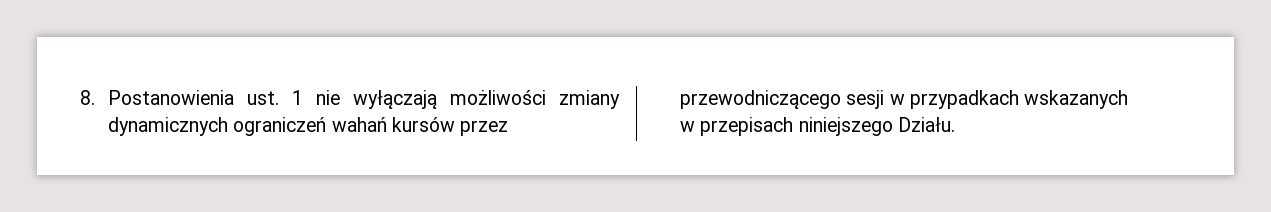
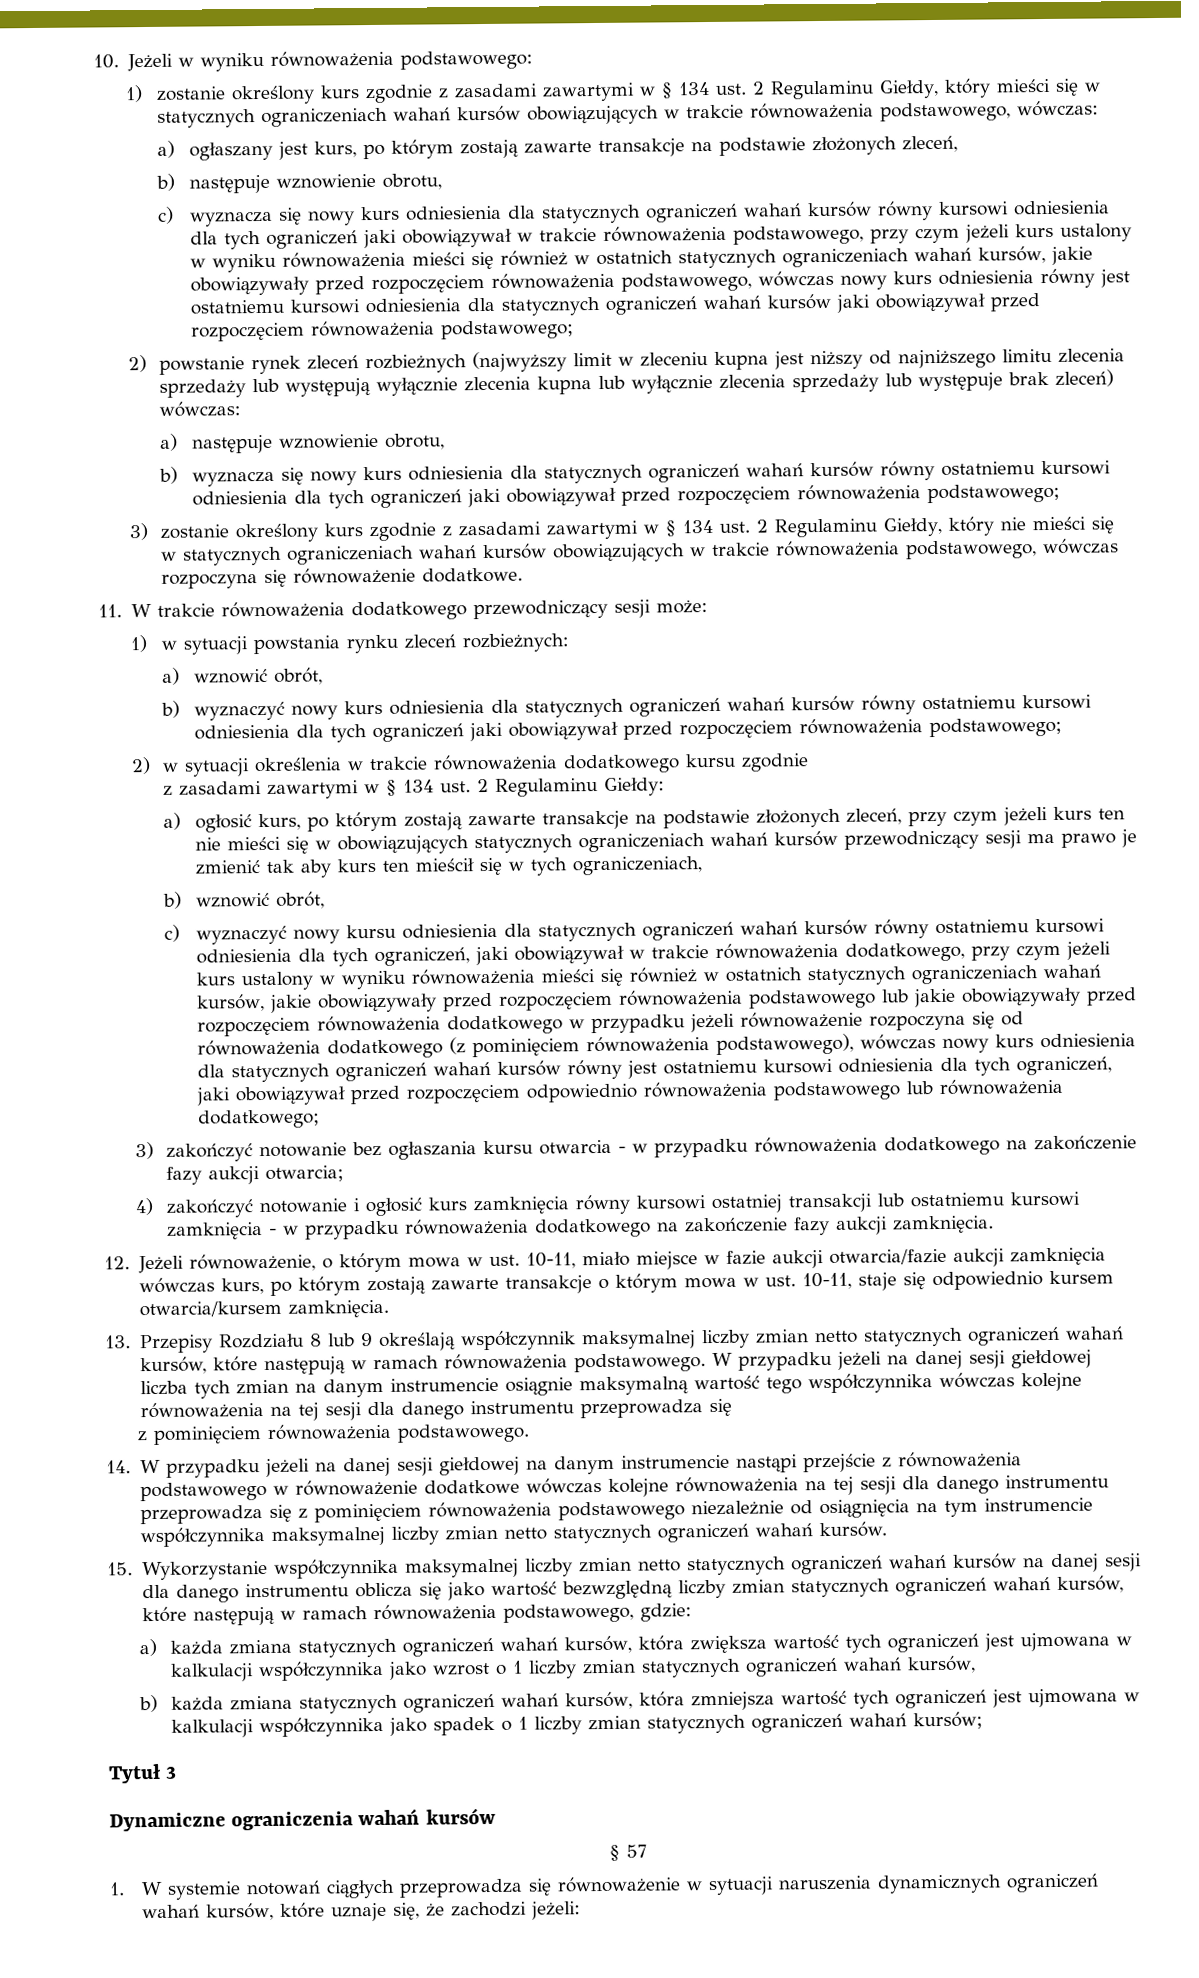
- 8. Postanowienia ust. 1 nie wyłączają możliwości zmiany dynamicznych ograniczeń wahań kursów przez przewodniczącego sesji w przypadkach wskazanych
- w przepisach niniejszego Działu.
+ 10. Jeżeli w wyniku równoważenia podstawowego:
+ 1) zostanie określony kurs zgodnie z zasadami zawartymi w § 134 ust. 2 Regulaminu Giełdy, który mieści się w statycznych ograniczeniach wahań kursów obowiązujących w trakcie równoważenia podstawowego, wówczas:
+ a) ogłaszany jest kurs, po którym zostają zawarte transakcje na podstawie złożonych zleceń,
+ b) następuje wznowienie obrotu,
+ c) wyznacza się nowy kurs odniesienia dla statycznych ograniczeń wahań kursów równy kursowi odniesienia dla tych ograniczeń jaki obowiązywał w trakcie równoważenia podstawowego, przy czym jeżeli kurs ustalony w wyniku równoważenia mieści się również w ostatnich statycznych ograniczeniach wahań kursów, jakie obowiązywały przed rozpoczęciem równoważenia podstawowego, wówczas nowy kurs odniesienia równy jest ostatniemu kursowi odniesienia dla statycznych ograniczeń wahań kursów jaki obowiązywał przed rozpoczęciem równoważenia podstawowego;
+ 2) powstanie rynek zleceń rozbieżnych (najwyższy limit w zleceniu kupna jest niższy od najniższego limitu zlecenia sprzedaży lub występują wyłącznie zlecenia kupna lub wyłącznie zlecenia sprzedaży lub występuje brak zleceń) wówczas:
+ a) następuje wznowienie obrotu,
+ b) wyznacza się nowy kurs odniesienia dla statycznych ograniczeń wahań kursów równy ostatniemu kursowi odniesienia dla tych ograniczeń jaki obowiązywał przed rozpoczęciem równoważenia podstawowego;
+ 3) zostanie określony kurs zgodnie z zasadami zawartymi w § 134 ust. 2 Regulaminu Giełdy, który nie mieści się w statycznych ograniczeniach wahań kursów obowiązujących w trakcie równoważenia podstawowego, wówczas rozpoczyna się równoważenie dodatkowe.
+ 11. W trakcie równoważenia dodatkowego przewodniczący sesji może:
+ 1) w sytuacji powstania rynku zleceń rozbieżnych:
+ a) wznowić obrót,
+ b) wyznaczyć nowy kurs odniesienia dla statycznych ograniczeń wahań kursów równy ostatniemu kursowi odniesienia dla tych ograniczeń jaki obowiązywał przed rozpoczęciem równoważenia podstawowego;
+ 2) w sytuacji określenia w trakcie równoważenia dodatkowego kursu zgodnie
+ z zasadami zawartymi w § 134 ust. 2 Regulaminu Giełdy:
+ a) ogłosić kurs, po którym zostają zawarte transakcje na podstawie złożonych zleceń, przy czym jeżeli kurs ten nie mieści się w obowiązujących statycznych ograniczeniach wahań kursów przewodniczący sesji ma prawo je zmienić tak aby kurs ten mieścił się w tych ograniczeniach,
+ b) wznowić obrót,
+ c) wyznaczyć nowy kursu odniesienia dla statycznych ograniczeń wahań kursów równy ostatniemu kursowi odniesienia dla tych ograniczeń, jaki obowiązywał w trakcie równoważenia dodatkowego, przy czym jeżeli kurs ustalony w wyniku równoważenia mieści się również w ostatnich statycznych ograniczeniach wahań kursów, jakie obowiązywały przed rozpoczęciem równoważenia podstawowego lub jakie obowiązywały przed rozpoczęciem równoważenia dodatkowego w przypadku jeżeli równoważenie rozpoczyna się od równoważenia dodatkowego (z pominięciem równoważenia podstawowego), wówczas nowy kurs odniesienia dla statycznych ograniczeń wahań kursów równy jest ostatniemu kursowi odniesienia dla tych ograniczeń, jaki obowiązywał przed rozpoczęciem odpowiednio równoważenia podstawowego lub równoważenia dodatkowego;
+ 3) zakończyć notowanie bez ogłaszania kursu otwarcia - w przypadku równoważenia dodatkowego na zakończenie fazy aukcji otwarcia;
+ 4) zakończyć notowanie i ogłosić kurs zamknięcia równy kursowi ostatniej transakcji lub ostatniemu kursowi zamknięcia - w przypadku równoważenia dodatkowego na zakończenie fazy aukcji zamknięcia.
+ 12. Jeżeli równoważenie, o którym mowa w ust. 10-11, miało miejsce w fazie aukcji otwarcia/fazie aukcji zamknięcia wówczas kurs, po którym zostają zawarte transakcje o którym mowa w ust. 10-11, staje się odpowiednio kursem otwarcia/kursem zamknięcia.
+ 13. Przepisy Rozdziału 8 lub 9 określają współczynnik maksymalnej liczby zmian netto statycznych ograniczeń wahań kursów, które następują w ramach równoważenia podstawowego. W przypadku jeżeli na danej sesji giełdowej liczba tych zmian na danym instrumencie osiągnie maksymalną wartość tego współczynnika wówczas kolejne równoważenia na tej sesji dla danego instrumentu przeprowadza się
+ z pominięciem równoważenia podstawowego.
+ 14. W przypadku jeżeli na danej sesji giełdowej na danym instrumencie nastąpi przejście z równoważenia podstawowego w równoważenie dodatkowe wówczas kolejne równoważenia na tej sesji dla danego instrumentu przeprowadza się z pominięciem równoważenia podstawowego niezależnie od osiągnięcia na tym instrumencie współczynnika maksymalnej liczby zmian netto statycznych ograniczeń wahań kursów.
+ 15. Wykorzystanie współczynnika maksymalnej liczby zmian netto statycznych ograniczeń wahań kursów na danej sesji dla danego instrumentu oblicza się jako wartość bezwzględną liczby zmian statycznych ograniczeń wahań kursów, które następują w ramach równoważenia podstawowego, gdzie:
+ a) każda zmiana statycznych ograniczeń wahań kursów, która zwiększa wartość tych ograniczeń jest ujmowana w kalkulacji współczynnika jako wzrost o 1 liczby zmian statycznych ograniczeń wahań kursów,
+ b) każda zmiana statycznych ograniczeń wahań kursów, która zmniejsza wartość tych ograniczeń jest ujmowana w kalkulacji współczynnika jako spadek o 1 liczby zmian statycznych ograniczeń wahań kursów;
+ Tytuł 3
+ Dynamiczne ograniczenia wahań kursów
+ § 57
+ 1. W systemie notowań ciągłych przeprowadza się równoważenie w sytuacji naruszenia dynamicznych ograniczeń wahań kursów, które uznaje się, że zachodzi jeżeli:

